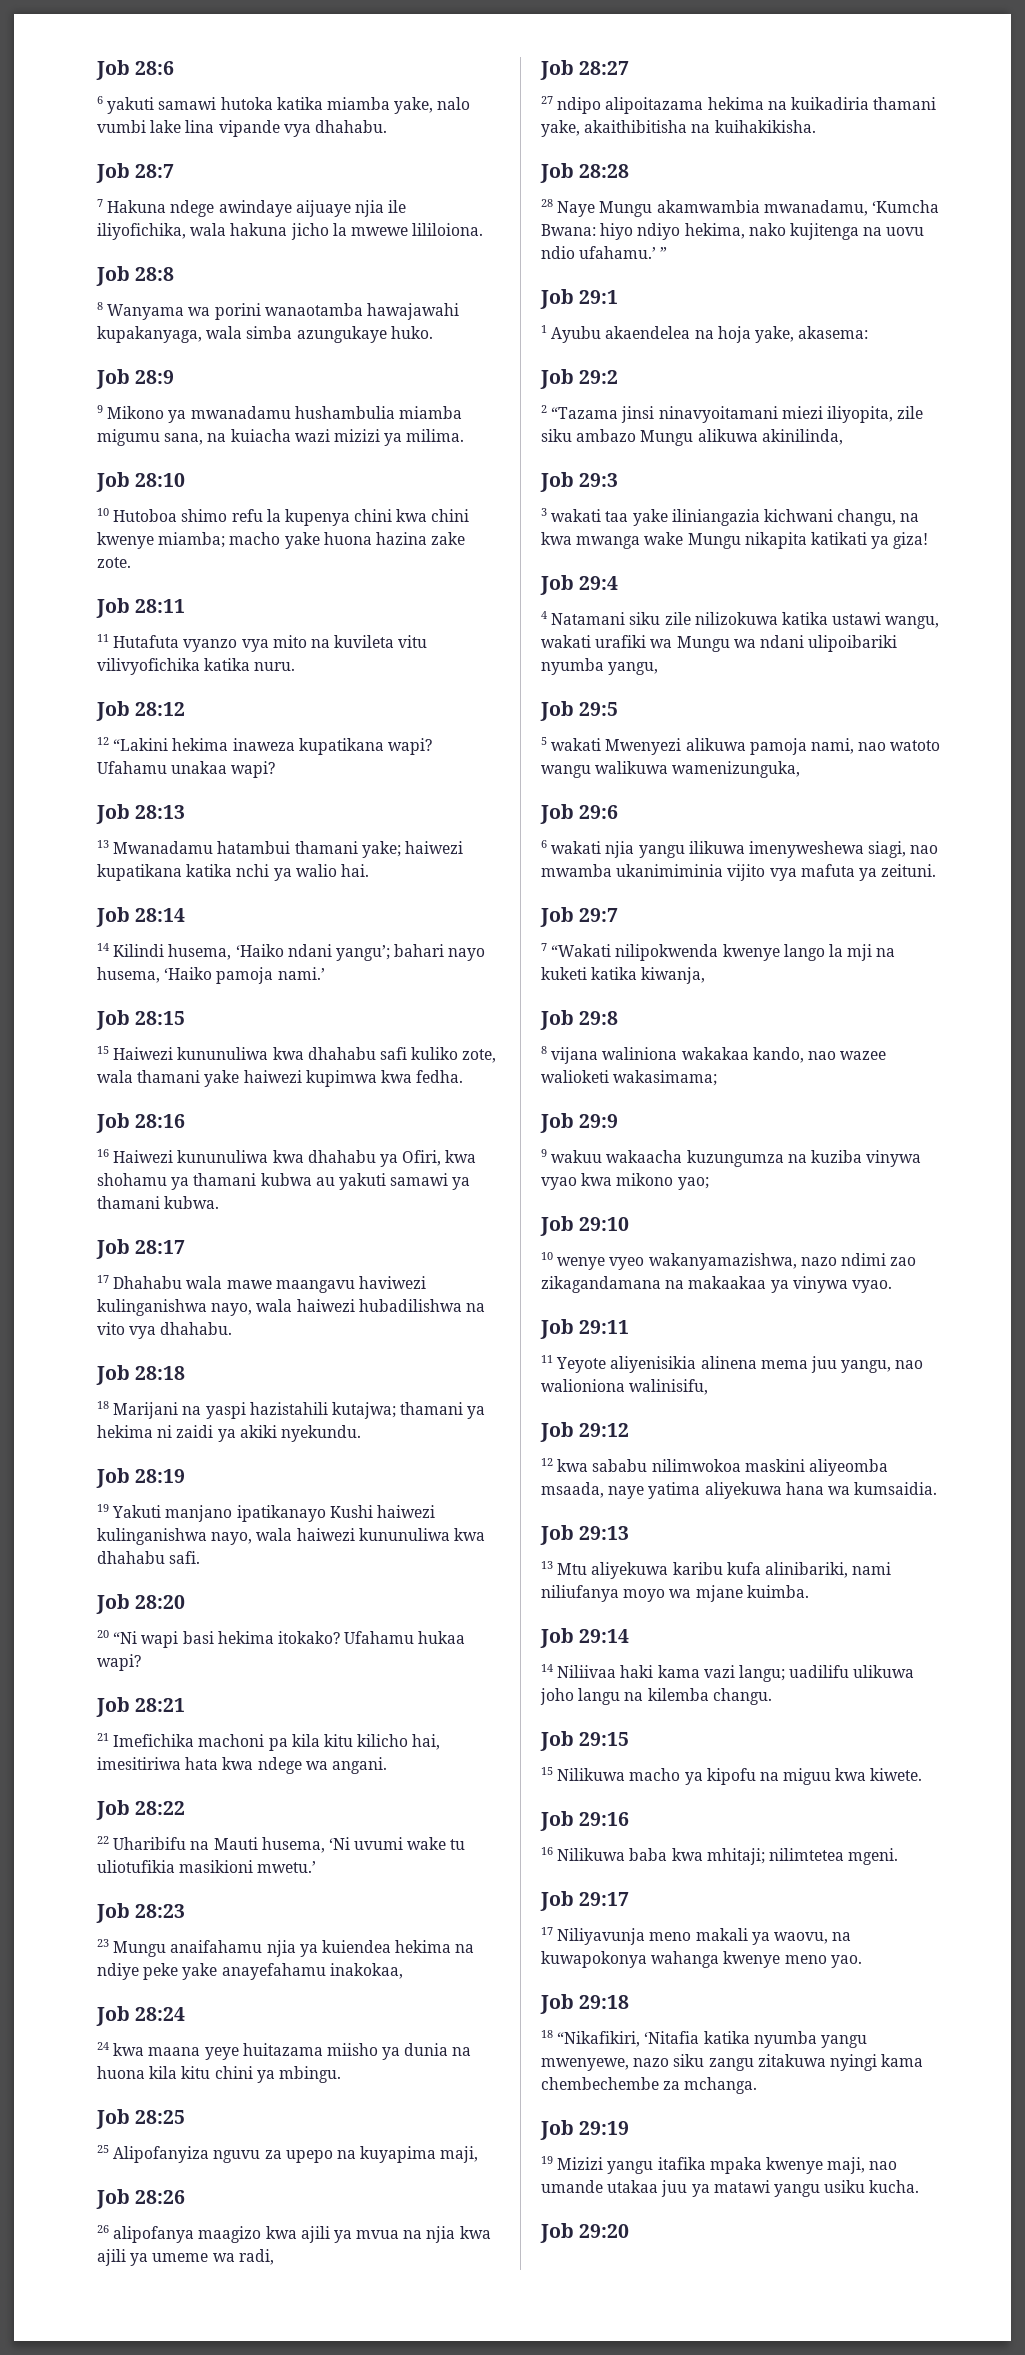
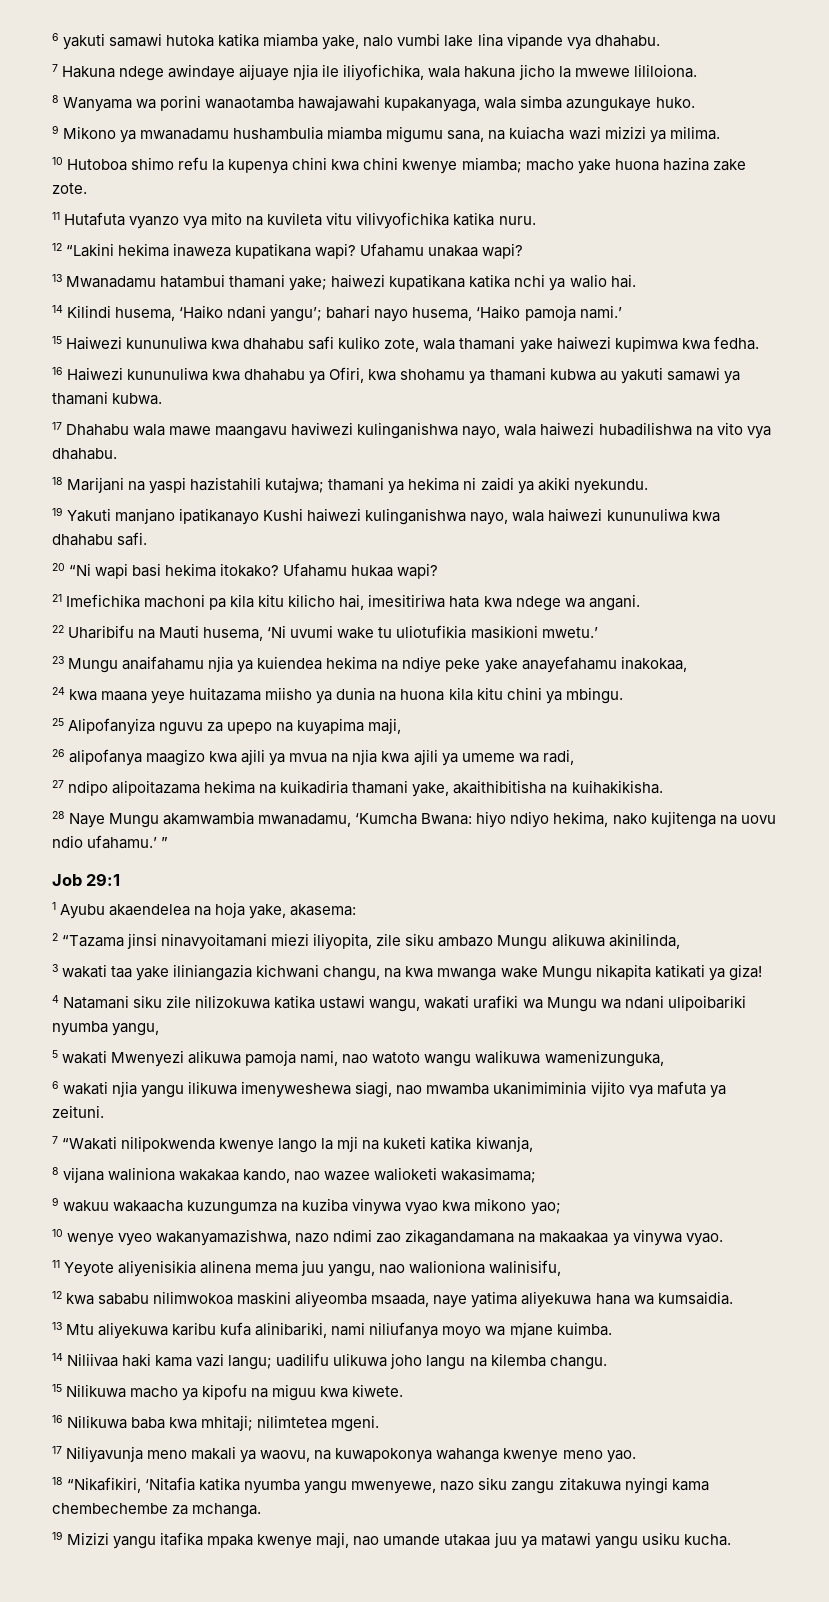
- Job 28:6
- Job 28:7
- Job 28:8
- Job 28:9
- Job 28:10
- Job 28:11
- Job 28:12
- Job 28:13
- Job 28:14
- Job 28:15
- Job 28:16
- Job 28:17
- Job 28:18
- Job 28:19
- Job 28:20
- Job 28:21
- Job 28:22
- Job 28:23
- Job 28:24
- Job 28:25
- Job 28:26
- Job 28:27
- Job 28:28
- Job 29:2
- Job 29:3
- Job 29:4
- Job 29:5
- Job 29:6
- Job 29:7
- Job 29:8
- Job 29:9
- Job 29:10
- Job 29:11
- Job 29:12
- Job 29:13
- Job 29:14
- Job 29:15
- Job 29:16
- Job 29:17
- Job 29:18
- Job 29:19
- Job 29:20

